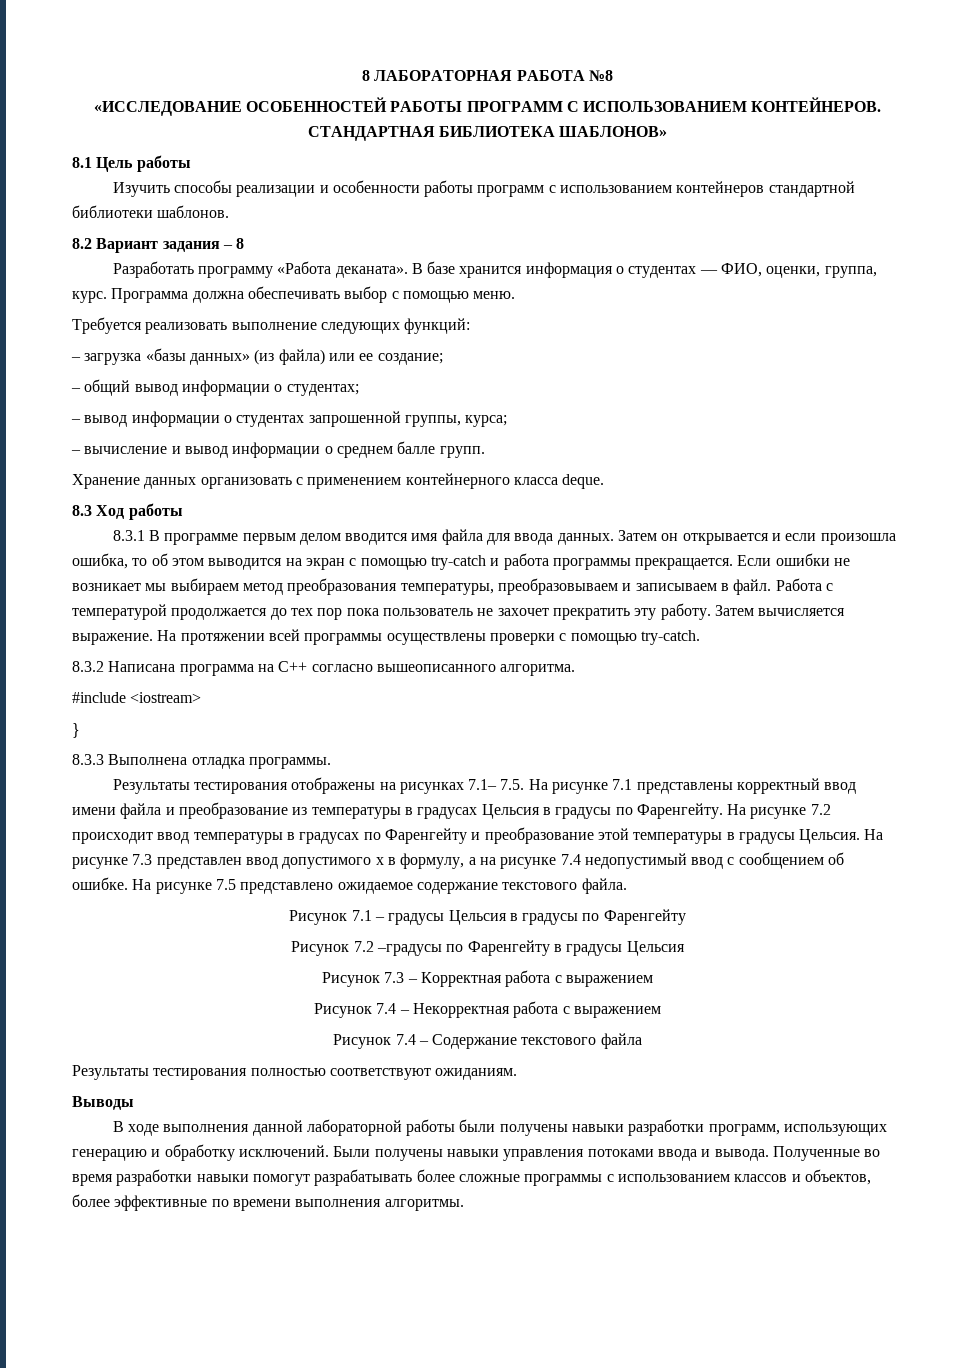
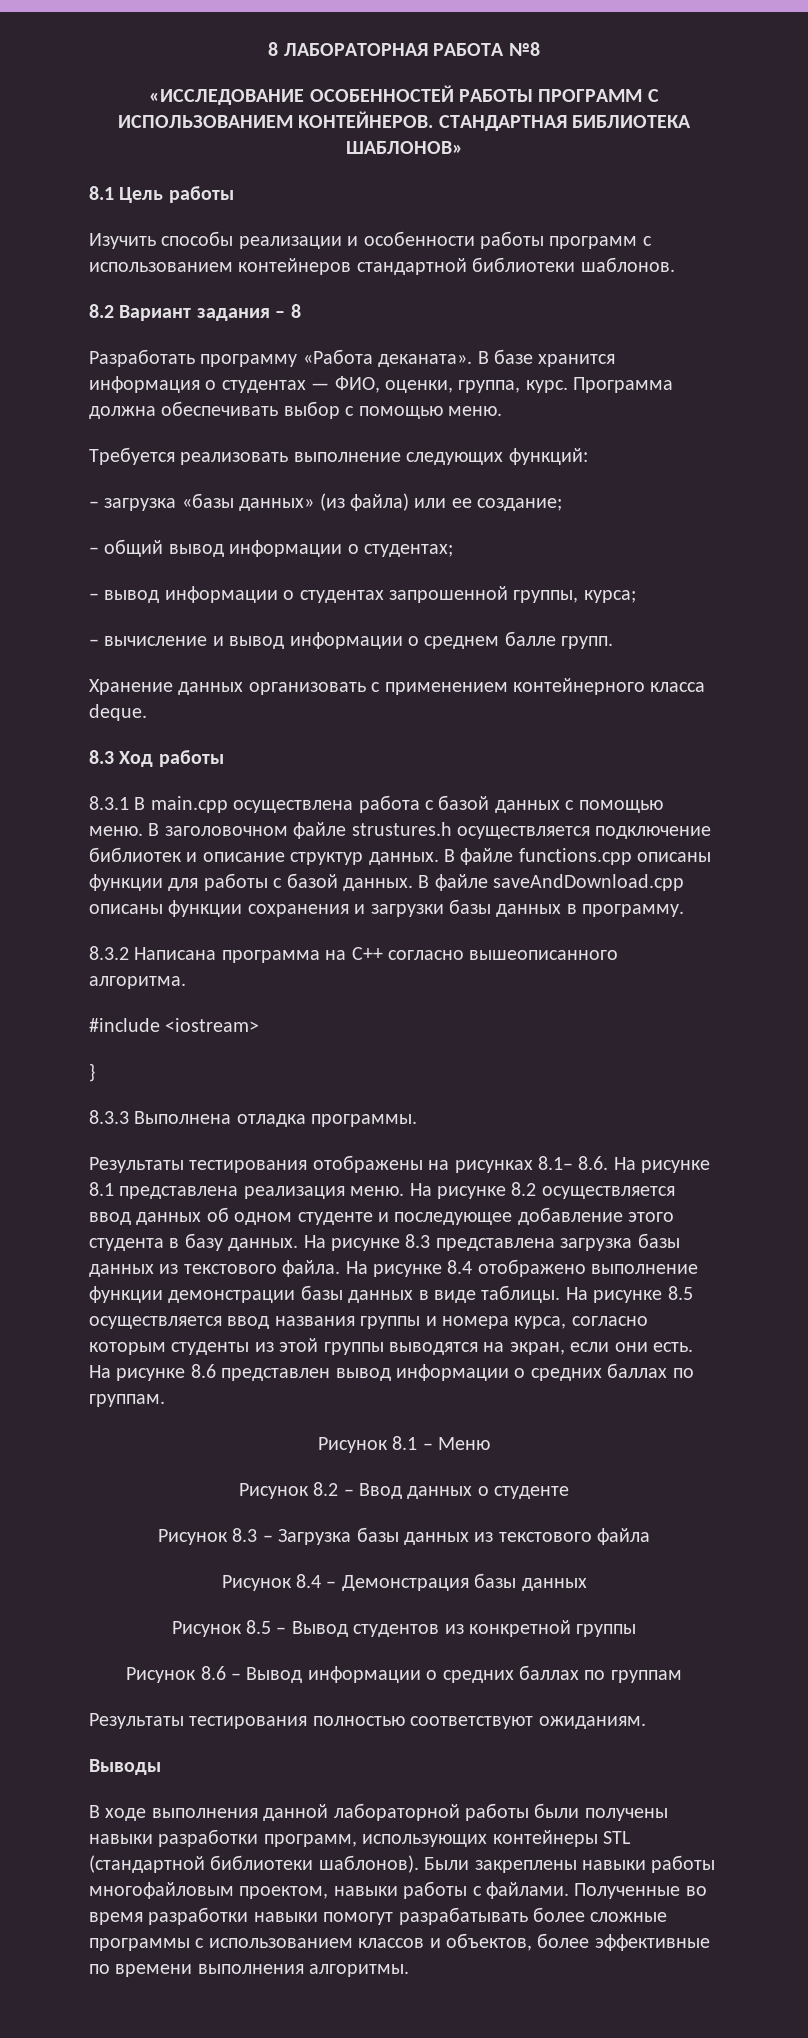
- 8.3.1 В программе первым делом вводится имя файла для ввода данных. Затем он открывается и если произошла ошибка, то об этом выводится на экран с помощью try-catch и работа программы прекращается. Если ошибки не возникает мы выбираем метод преобразования температуры, преобразовываем и записываем в файл. Работа с температурой продолжается до тех пор пока пользователь не захочет прекратить эту работу. Затем вычисляется выражение. На протяжении всей программы осуществлены проверки с помощью try-catch.
+ 8.3.1 В main.cpp осуществлена работа с базой данных с помощью меню. В заголовочном файле strustures.h осуществляется подключение библиотек и описание структур данных. В файлe functions.cpp описаны функции для работы с базой данных. В файле saveAndDownload.cpp описаны функции сохранения и загрузки базы данных в программу.
- Результаты тестирования отображены на рисунках 7.1– 7.5. На рисунке 7.1 представлены корректный ввод имени файла и преобразование из температуры в градусах Цельсия в градусы по Фаренгейту. На рисунке 7.2 происходит ввод температуры в градусах по Фаренгейту и преобразование этой температуры в градусы Цельсия. На рисунке 7.3 представлен ввод допустимого x в формулу, а на рисунке 7.4 недопустимый ввод с сообщением об ошибке. На рисунке 7.5 представлено ожидаемое содержание текстового файла.
- Рисунок 7.1 – градусы Цельсия в градусы по Фаренгейту
- Рисунок 7.2 –градусы по Фаренгейту в градусы Цельсия
- Рисунок 7.3 – Корректная работа с выражением
- Рисунок 7.4 – Некорректная работа с выражением
- Рисунок 7.4 – Содержание текстового файла
+ Результаты тестирования отображены на рисунках 8.1– 8.6. На рисунке 8.1 представлена реализация меню. На рисунке 8.2 осуществляется ввод данных об одном студенте и последующее добавление этого студента в базу данных. На рисунке 8.3 представлена загрузка базы данных из текстового файла. На рисунке 8.4 отображено выполнение функции демонстрации базы данных в виде таблицы. На рисунке 8.5 осуществляется ввод названия группы и номера курса, согласно которым студенты из этой группы выводятся на экран, если они есть. На рисунке 8.6 представлен вывод информации о средних баллах по группам.
+ Рисунок 8.1 – Меню
+ Рисунок 8.2 – Ввод данных о студенте
+ Рисунок 8.3 – Загрузка базы данных из текстового файла
+ Рисунок 8.4 – Демонстрация базы данных
+ Рисунок 8.5 – Вывод студентов из конкретной группы
+ Рисунок 8.6 – Вывод информации о средних баллах по группам
- В ходе выполнения данной лабораторной работы были получены навыки разработки программ, использующих генерацию и обработку исключений. Были получены навыки управления потоками ввода и вывода.
+ В ходе выполнения данной лабораторной работы были получены навыки разработки программ, использующих контейнеры STL (стандартной библиотеки шаблонов). Были закреплены навыки работы многофайловым проектом, навыки работы с файлами.

